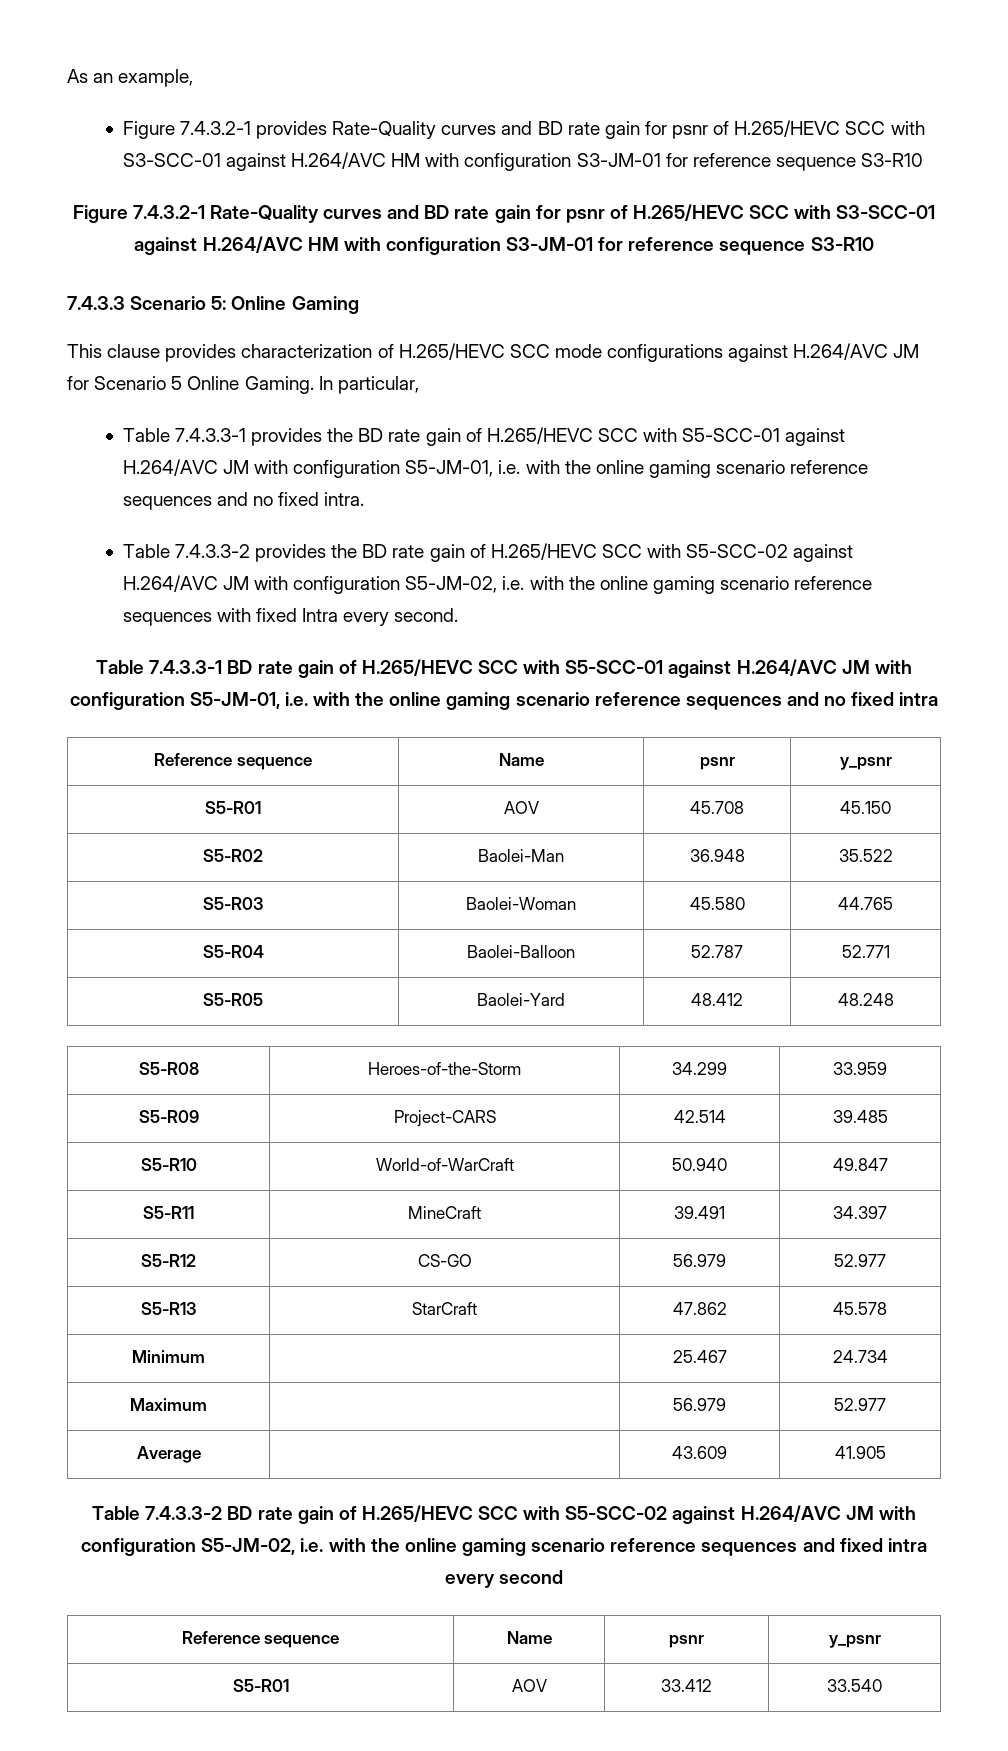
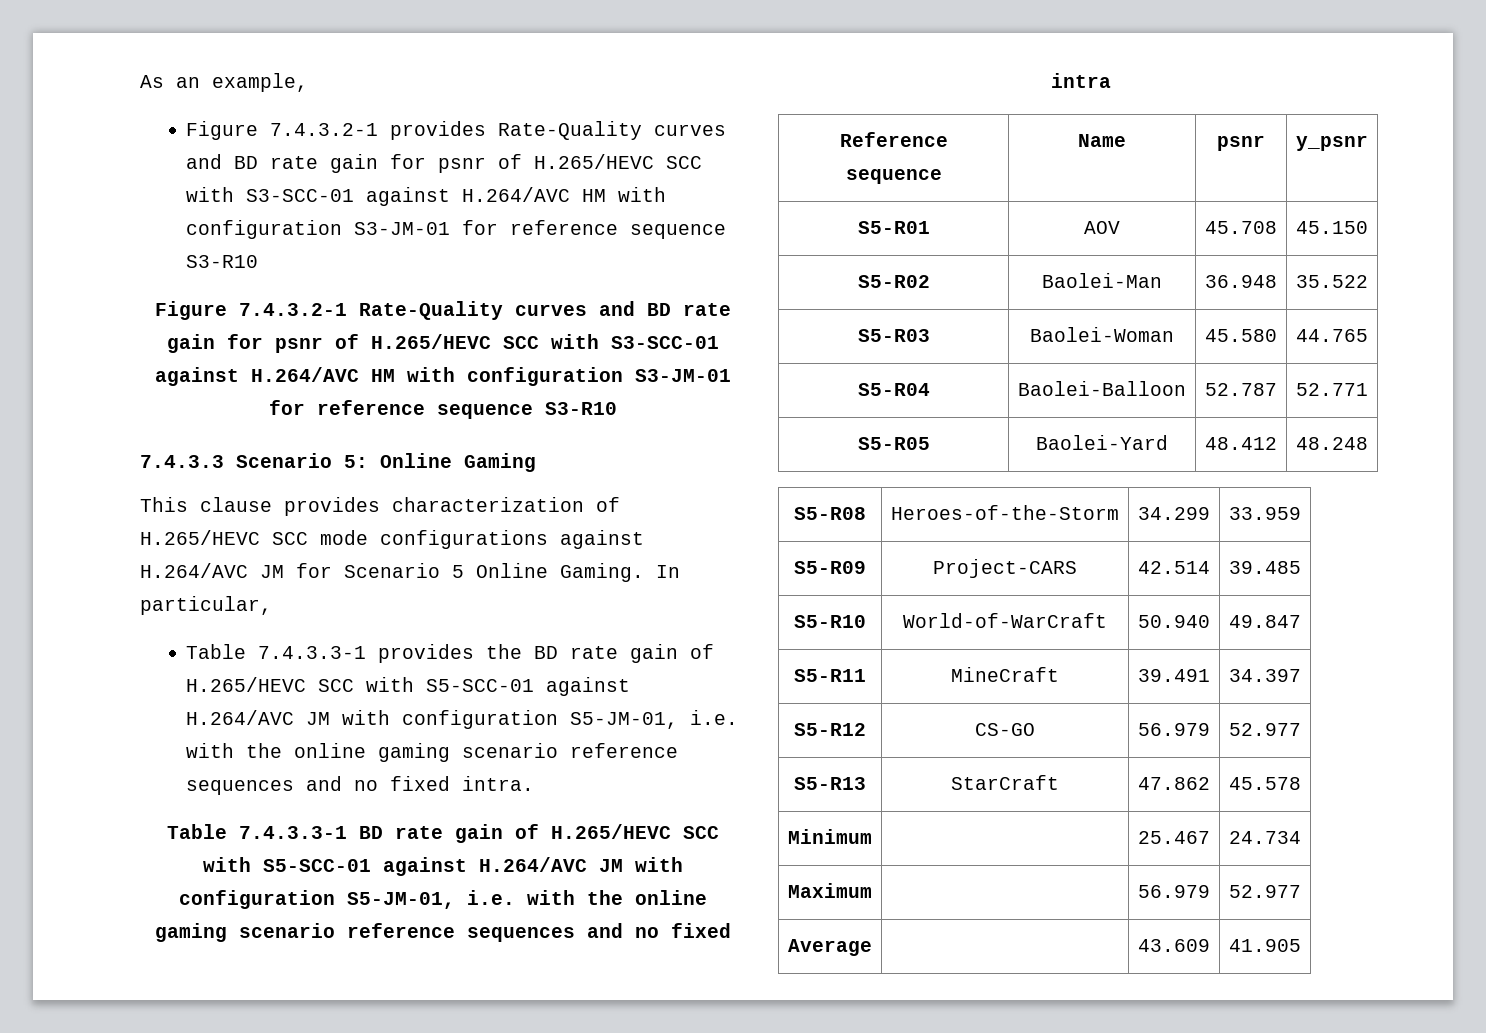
- Table 7.4.3.3-2 provides the BD rate gain of H.265/HEVC SCC with S5-SCC-02 against H.264/AVC JM with configuration S5-JM-02, i.e. with the online gaming scenario reference sequences with fixed Intra every second.
- Table 7.4.3.3-2 BD rate gain of H.265/HEVC SCC with S5-SCC-02 against H.264/AVC JM with configuration S5-JM-02, i.e. with the online gaming scenario reference sequences and fixed intra every second
- Reference sequence | Name | psnr | y_psnr
- S5-R01 | AOV | 33.412 | 33.540

